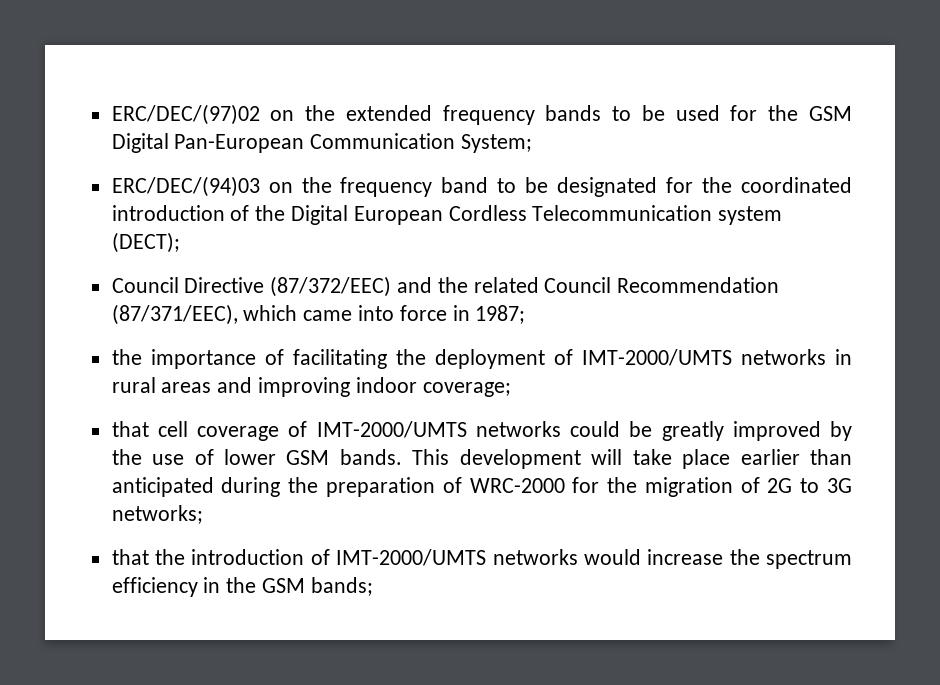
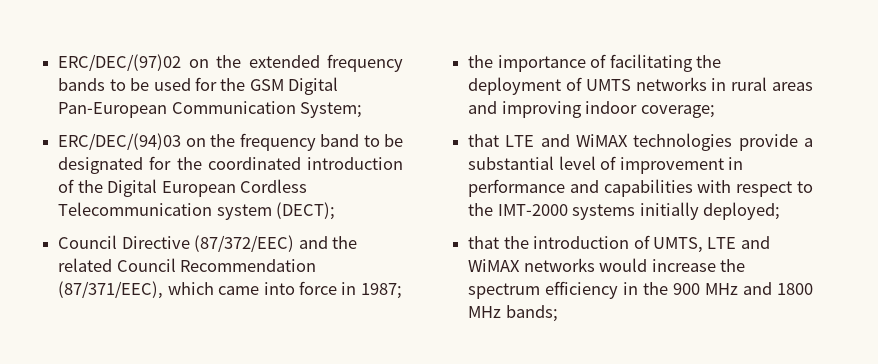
- the importance of facilitating the deployment of IMT-2000/UMTS networks in rural areas and improving indoor coverage;
+ the importance of facilitating the deployment of UMTS networks in rural areas and improving indoor coverage;
- that cell coverage of IMT-2000/UMTS networks could be greatly improved by the use of lower GSM bands. This development will take place earlier than anticipated during the preparation of WRC-2000 for the migration of 2G to 3G networks;
+ that LTE and WiMAX technologies provide a substantial level of improvement in performance and capabilities with respect to the IMT-2000 systems initially deployed;
- that the introduction of IMT-2000/UMTS networks would increase the spectrum efficiency in the GSM bands;
+ that the introduction of UMTS, LTE and WiMAX networks would increase the spectrum efficiency in the 900 MHz and 1800 MHz bands;

